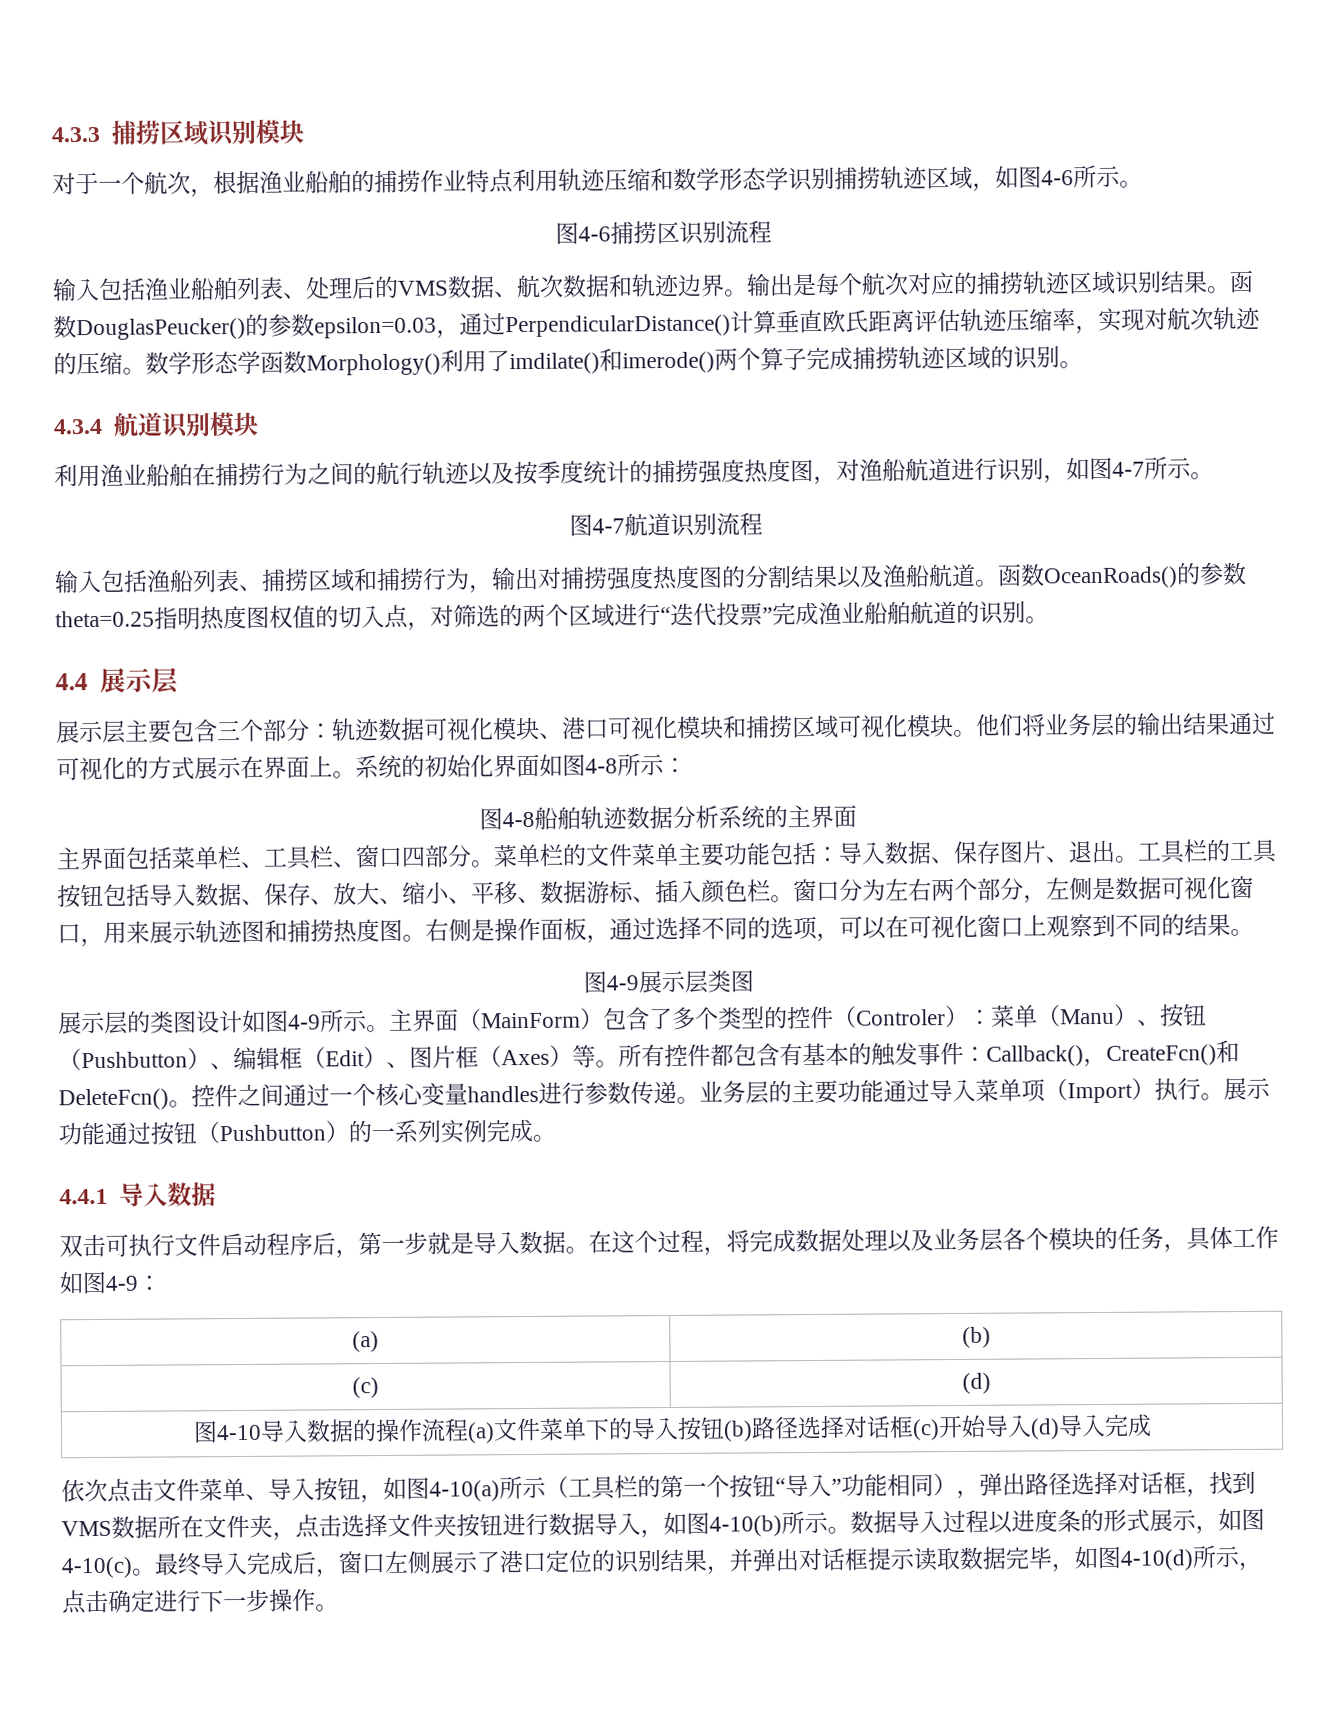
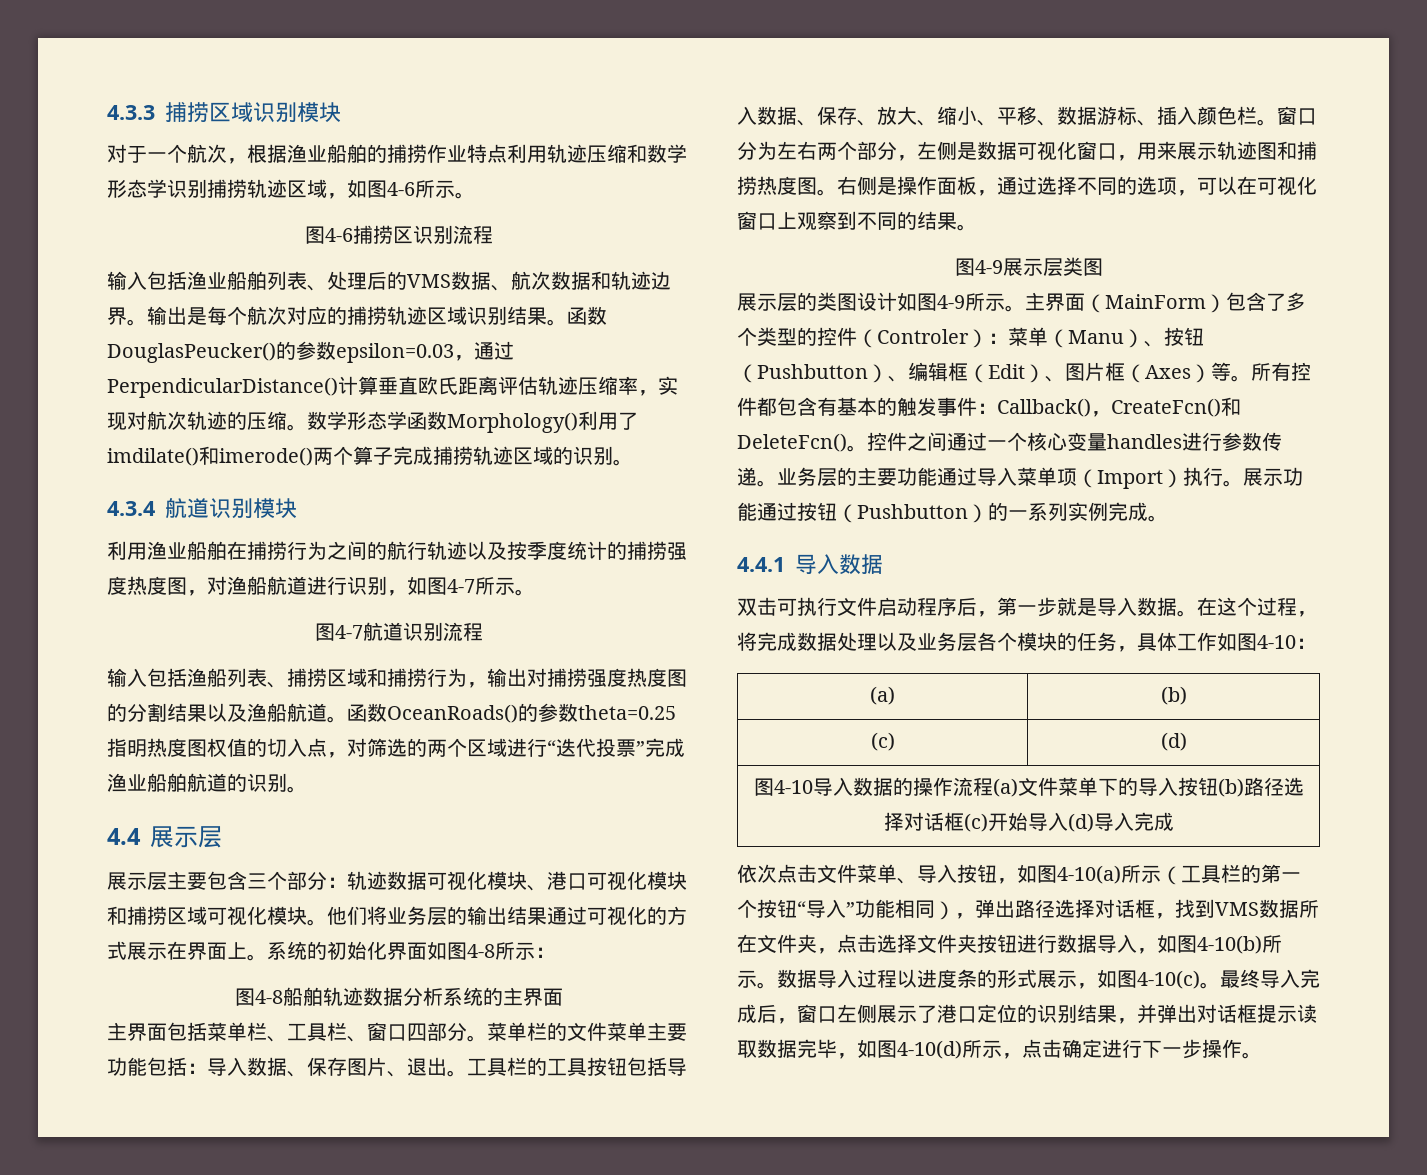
- 在这个过程，将完成数据处理以及业务层各个模块的任务，具体工作如图4-9：
+ 在这个过程，将完成数据处理以及业务层各个模块的任务，具体工作如图4-10：

